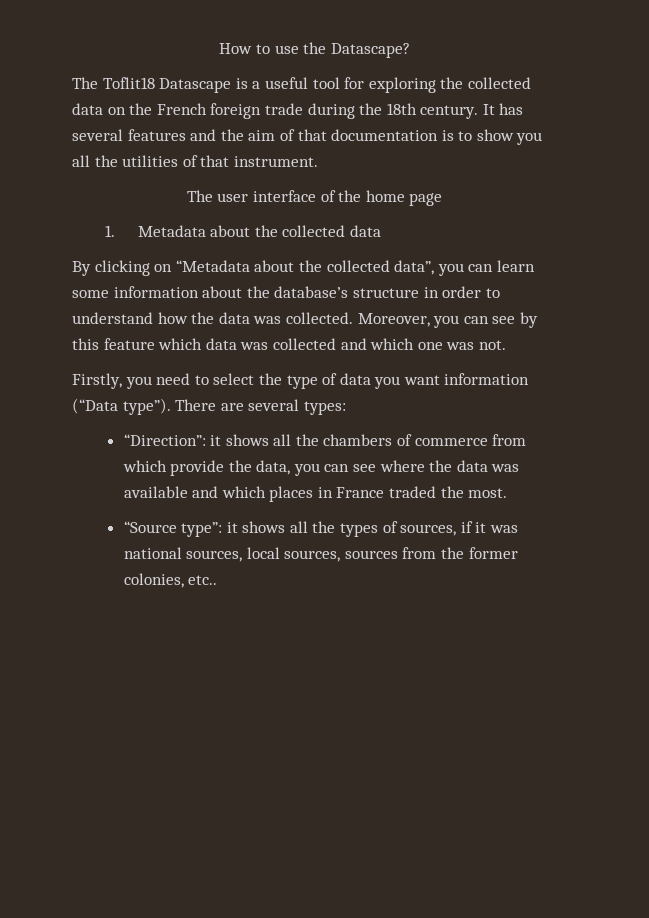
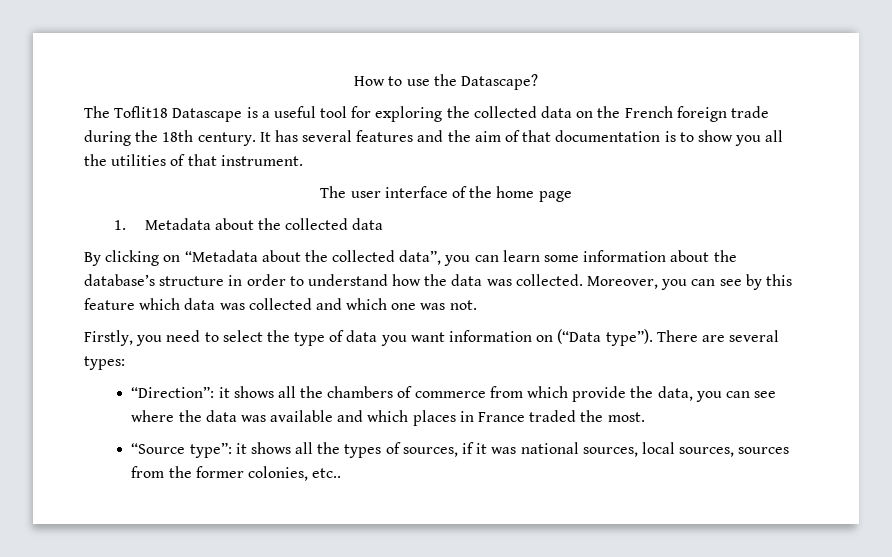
- Firstly, you need to select the type of data you want information (“Data type”).
+ Firstly, you need to select the type of data you want information on (“Data type”).

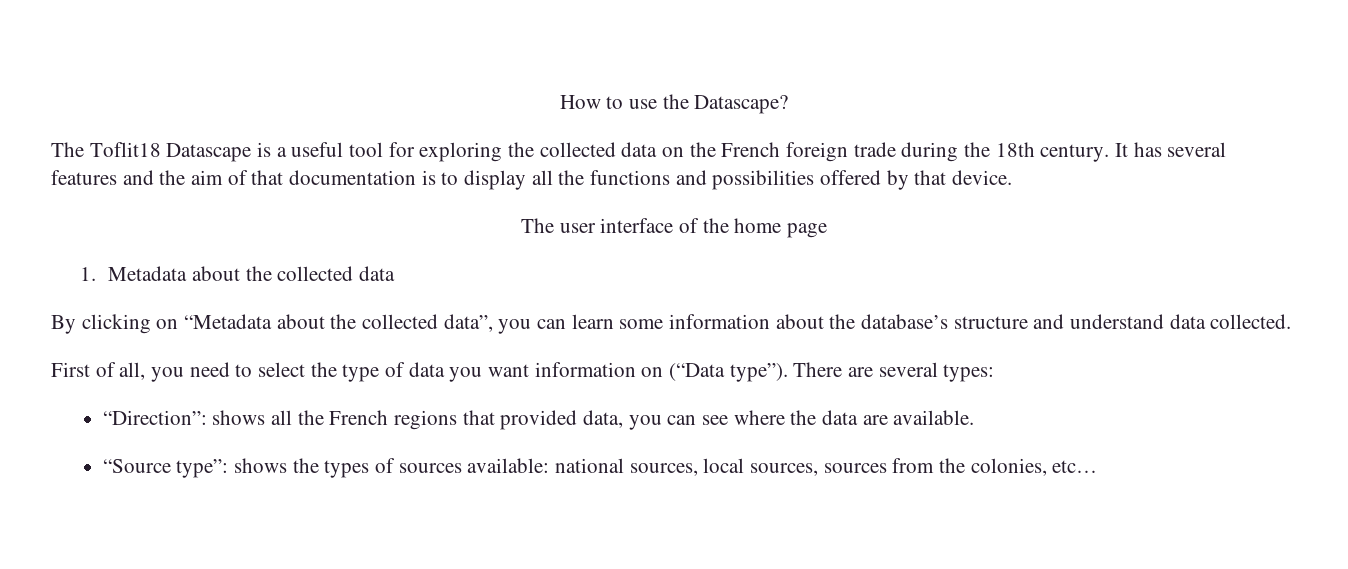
- It has several features and the aim of that documentation is to show you all the utilities of that instrument.
+ It has several features and the aim of that documentation is to display all the functions and possibilities offered by that device.
- By clicking on “Metadata about the collected data”, you can learn some information about the database’s structure in order to understand how the data was collected. Moreover, you can see by this feature which data was collected and which one was not.
- Firstly, you need to select the type of data you want information on (“Data type”).
+ By clicking on “Metadata about the collected data”, you can learn some information about the database’s structure and understand data collected.
+ First of all, you need to select the type of data you want information on (“Data type”).
- “Direction”: it shows all the chambers of commerce from which provide the data, you can see where the data was available and which places in France traded the most.
- “Source type”: it shows all the types of sources, if it was national sources, local sources, sources from the former colonies, etc..
+ “Direction”: shows all the French regions that provided data, you can see where the data are available.
+ “Source type”: shows the types of sources available: national sources, local sources, sources from the colonies, etc…

